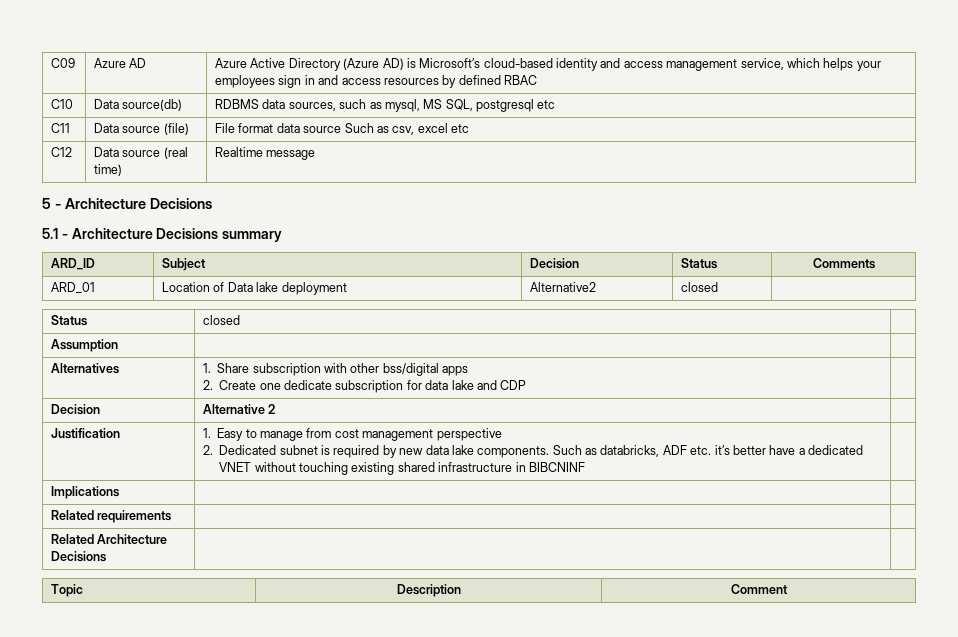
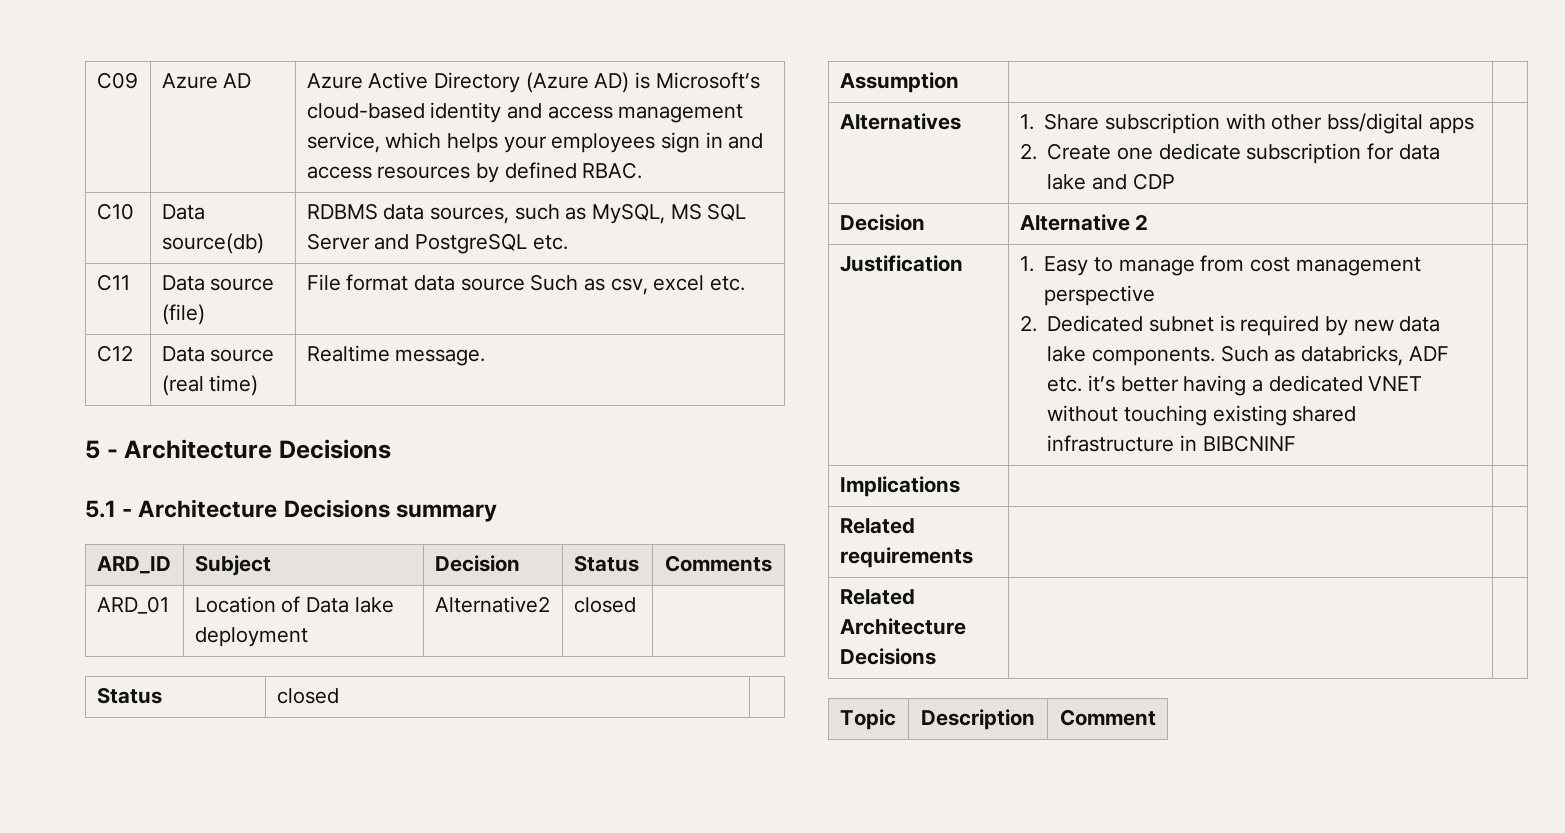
- C09 | Azure AD | Azure Active Directory (Azure AD) is Microsoft’s cloud-based identity and access management service, which helps your employees sign in and access resources by defined RBAC
+ C09 | Azure AD | Azure Active Directory (Azure AD) is Microsoft’s cloud-based identity and access management service, which helps your employees sign in and access resources by defined RBAC.
- C10 | Data source(db) | RDBMS data sources, such as mysql, MS SQL, postgresql etc
+ C10 | Data source(db) | RDBMS data sources, such as MySQL, MS SQL Server and PostgreSQL etc.
- C11 | Data source (file) | File format data source Such as csv, excel etc
+ C11 | Data source (file) | File format data source Such as csv, excel etc.
- C12 | Data source (real time) | Realtime message
+ C12 | Data source (real time) | Realtime message.
  Justification | 1. Easy to manage from cost management perspective
- 2. Dedicated subnet is required by new data lake components. Such as databricks, ADF etc. it’s better have a dedicated VNET without touching existing shared infrastructure in BIBCNINF |
+ 2. Dedicated subnet is required by new data lake components. Such as databricks, ADF etc. it’s better having a dedicated VNET without touching existing shared infrastructure in BIBCNINF |

